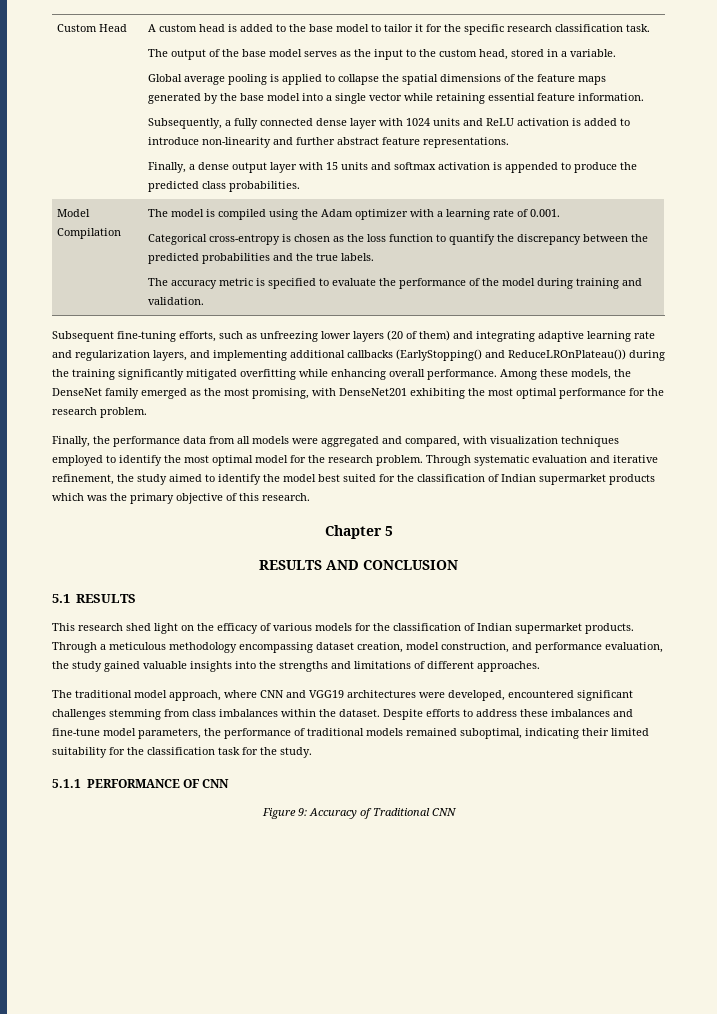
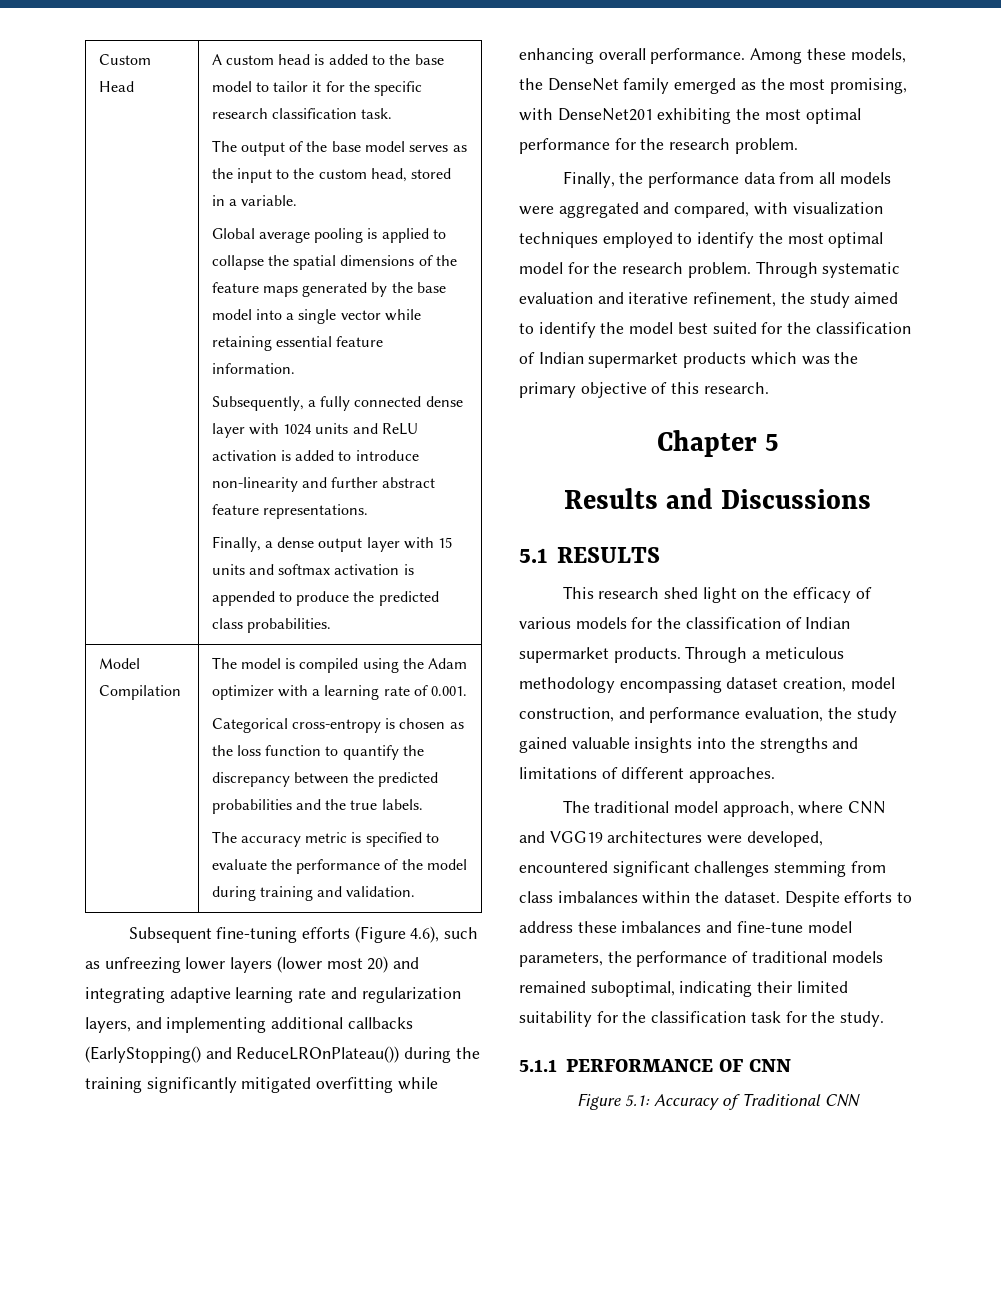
- Subsequent fine-tuning efforts, such as unfreezing lower layers (20 of them) and integrating adaptive learning rate and regularization layers, and implementing additional callbacks (EarlyStopping() and ReduceLROnPlateau()) during the training significantly mitigated overfitting while enhancing overall performance.
+ Subsequent fine-tuning efforts (Figure 4.6), such as unfreezing lower layers (lower most 20) and integrating adaptive learning rate and regularization layers, and implementing additional callbacks (EarlyStopping() and ReduceLROnPlateau()) during the training significantly mitigated overfitting while enhancing overall performance.
- RESULTS AND CONCLUSION
+ Results and Discussions
- Figure 9: Accuracy of Traditional CNN
+ Figure 5.1: Accuracy of Traditional CNN

